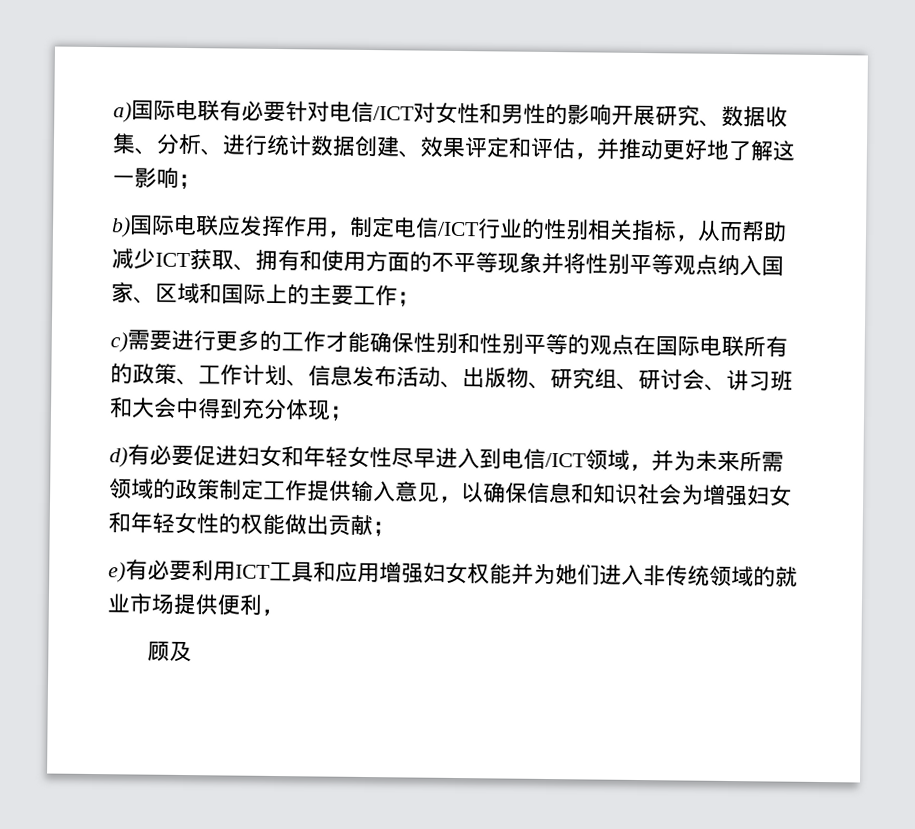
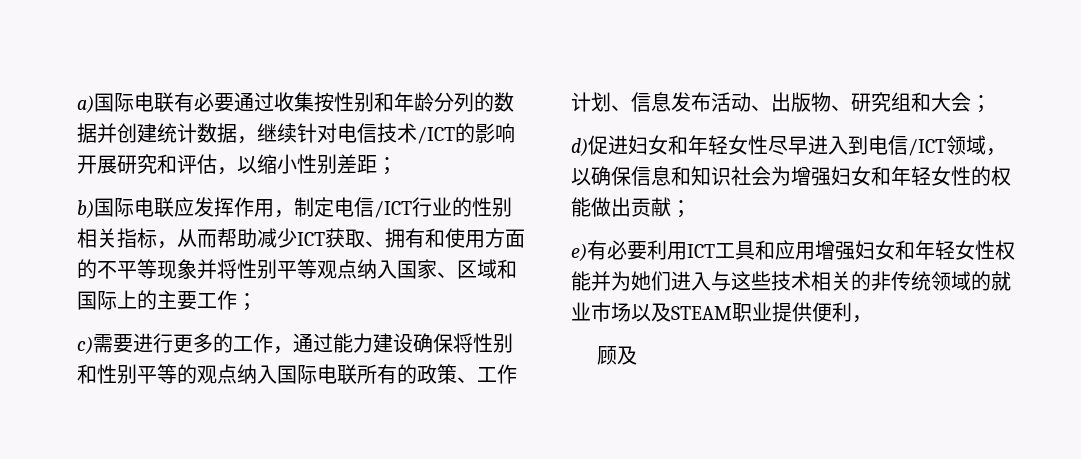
- a)国际电联有必要针对电信/ICT对女性和男性的影响开展研究、数据收集、分析、进行统计数据创建、效果评定和评估，并推动更好地了解这一影响；
+ a)国际电联有必要通过收集按性别和年龄分列的数据并创建统计数据，继续针对电信技术/ICT的影响开展研究和评估，以缩小性别差距；
- c)需要进行更多的工作才能确保性别和性别平等的观点在国际电联所有的政策、工作计划、信息发布活动、出版物、研究组、研讨会、讲习班和大会中得到充分体现；
+ c)需要进行更多的工作，通过能力建设确保将性别和性别平等的观点纳入国际电联所有的政策、工作计划、信息发布活动、出版物、研究组和大会；
- d)有必要促进妇女和年轻女性尽早进入到电信/ICT领域，并为未来所需领域的政策制定工作提供输入意见，以确保信息和知识社会为增强妇女和年轻女性的权能做出贡献；
+ d)促进妇女和年轻女性尽早进入到电信/ICT领域，以确保信息和知识社会为增强妇女和年轻女性的权能做出贡献；
- e)有必要利用ICT工具和应用增强妇女权能并为她们进入非传统领域的就业市场提供便利，
+ e)有必要利用ICT工具和应用增强妇女和年轻女性权能并为她们进入与这些技术相关的非传统领域的就业市场以及STEAM职业提供便利，

